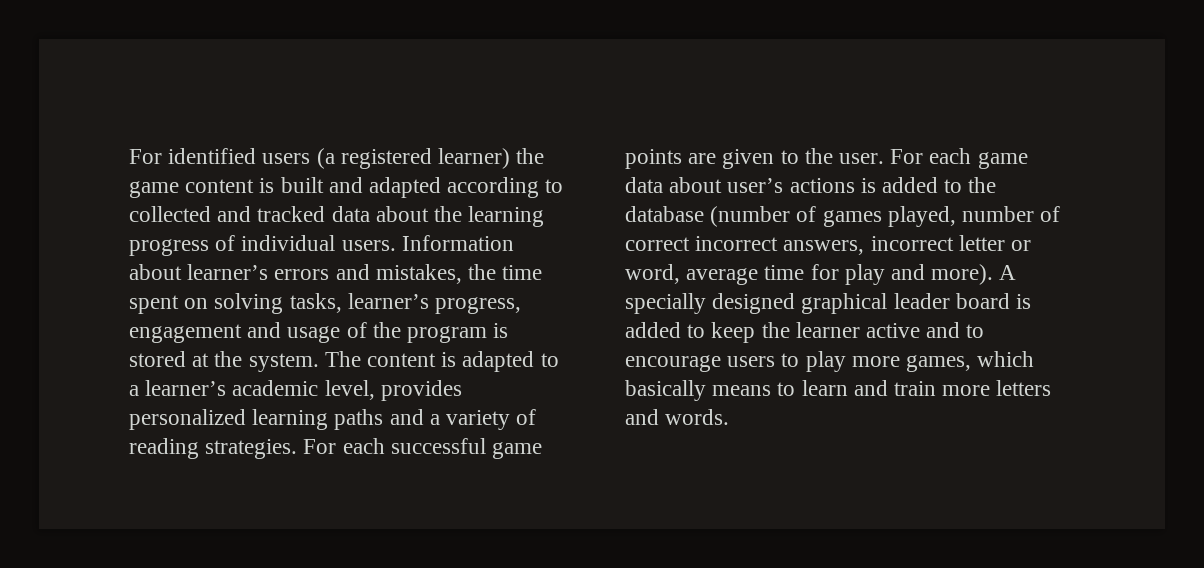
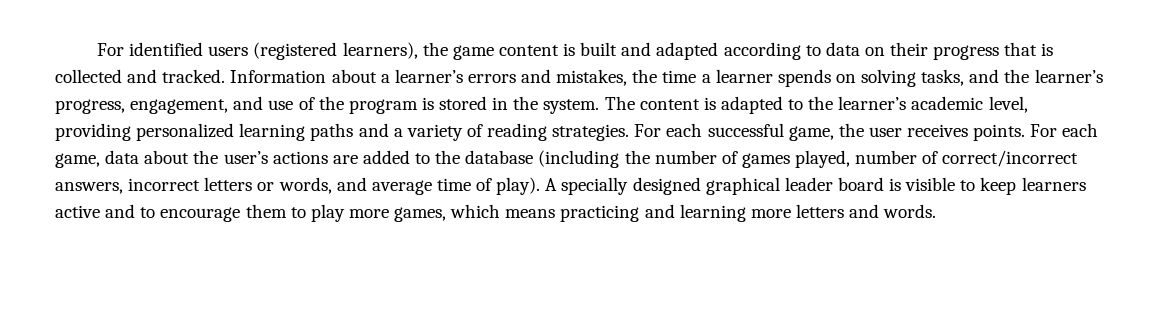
- For identified users (a registered learner) the game content is built and adapted according to collected and tracked data about the learning progress of individual users.
+ For identified users (registered learners), the game content is built and adapted according to data on their progress that is collected and tracked.
- Information about learner’s errors and mistakes, the time spent on solving tasks, learner’s progress, engagement and usage of the program is stored at the system.
+ Information about a learner’s errors and mistakes, the time a learner spends on solving tasks, and the learner’s progress, engagement, and use of the program is stored in the system.
- The content is adapted to a learner’s academic level, provides personalized learning paths and a variety of reading strategies.
+ The content is adapted to the learner’s academic level, providing personalized learning paths and a variety of reading strategies.
- For each successful game points are given to the user. For each game data about user’s actions is added to the database (number of games played, number of correct incorrect answers, incorrect letter or word, average time for play and more).
+ For each successful game, the user receives points. For each game, data about the user’s actions are added to the database (including the number of games played, number of correct/incorrect answers, incorrect letters or words, and average time of play).
- A specially designed graphical leader board is added to keep the learner active and to encourage users to play more games, which basically means to learn and train more letters and words.
+ A specially designed graphical leader board is visible to keep learners active and to encourage them to play more games, which means practicing and learning more letters and words.

